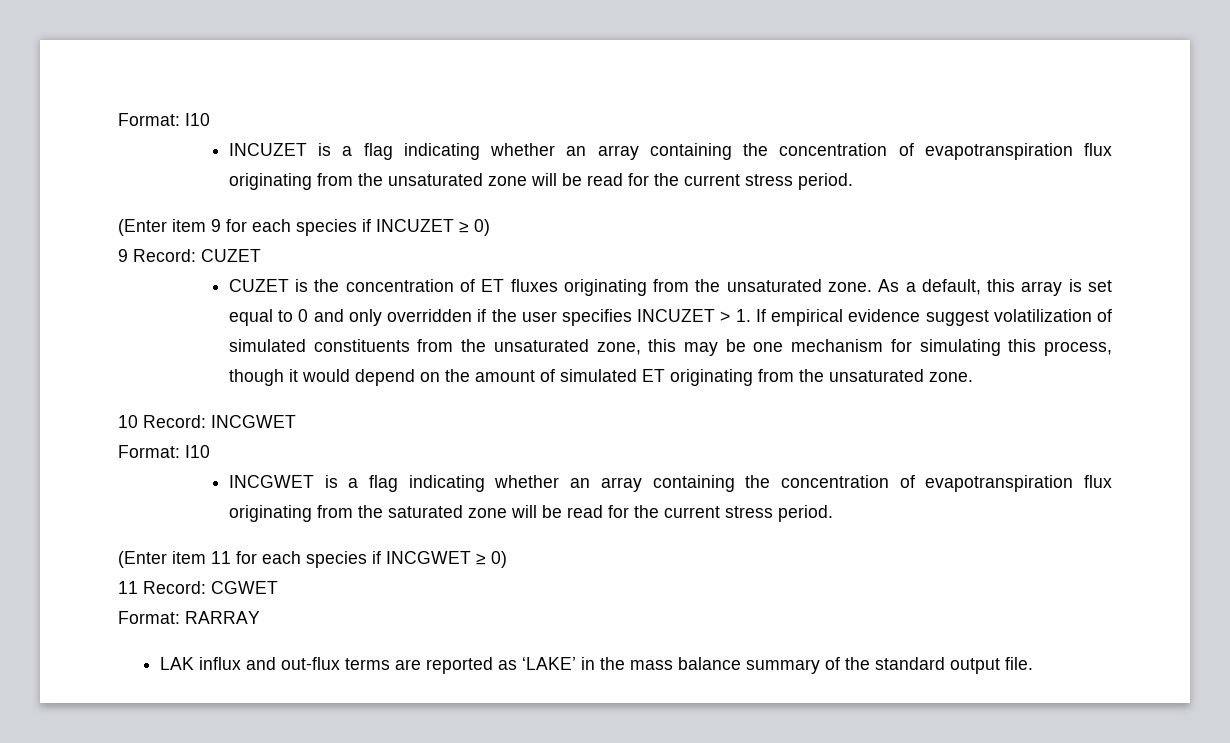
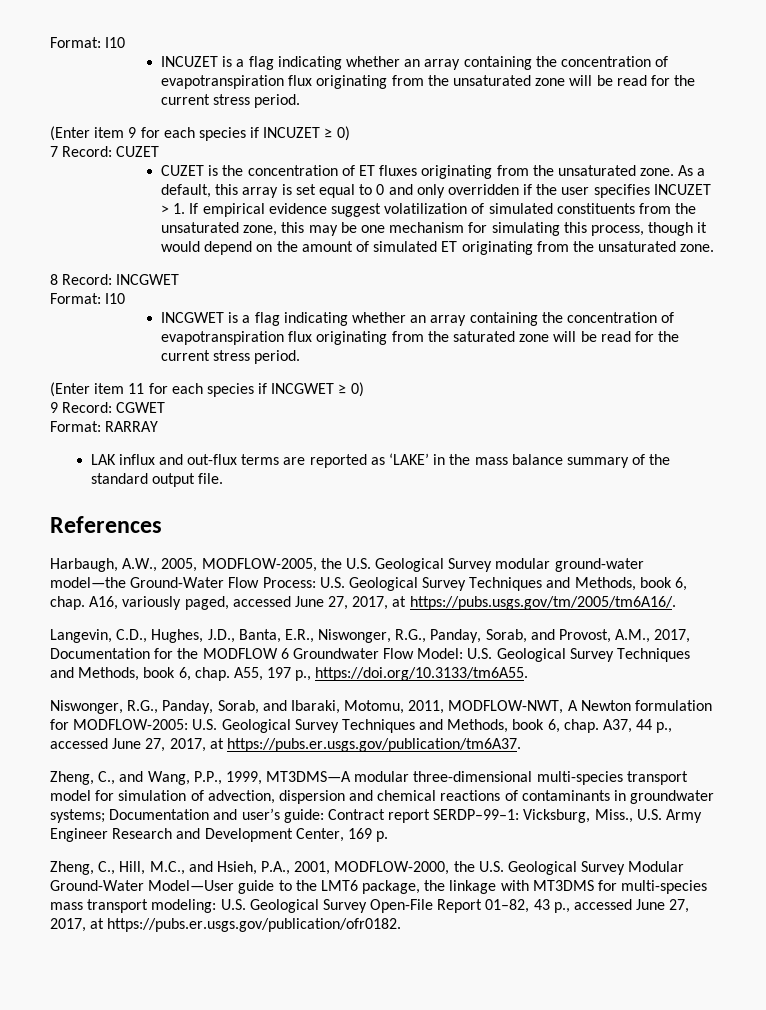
- 9 Record: CUZET
+ 7 Record: CUZET
- 10 Record: INCGWET
+ 8 Record: INCGWET
- 11 Record: CGWET
+ 9 Record: CGWET
+ References
+ Harbaugh, A.W., 2005, MODFLOW-2005, the U.S. Geological Survey modular ground-water model—the Ground-Water Flow Process: U.S. Geological Survey Techniques and Methods, book 6, chap. A16, variously paged, accessed June 27, 2017, at https://pubs.usgs.gov/tm/2005/tm6A16/.
+ Langevin, C.D., Hughes, J.D., Banta, E.R., Niswonger, R.G., Panday, Sorab, and Provost, A.M., 2017, Documentation for the MODFLOW 6 Groundwater Flow Model: U.S. Geological Survey Techniques and Methods, book 6, chap. A55, 197 p., https://doi.org/10.3133/tm6A55.
+ Niswonger, R.G., Panday, Sorab, and Ibaraki, Motomu, 2011, MODFLOW-NWT, A Newton formulation for MODFLOW-2005: U.S. Geological Survey Techniques and Methods, book 6, chap. A37, 44 p., accessed June 27, 2017, at https://pubs.er.usgs.gov/publication/tm6A37.
+ Zheng, C., and Wang, P.P., 1999, MT3DMS—A modular three-dimensional multi-species transport model for simulation of advection, dispersion and chemical reactions of contaminants in groundwater systems; Documentation and user’s guide: Contract report SERDP–99–1: Vicksburg, Miss., U.S. Army Engineer Research and Development Center, 169 p.
+ Zheng, C., Hill, M.C., and Hsieh, P.A., 2001, MODFLOW-2000, the U.S. Geological Survey Modular Ground-Water Model—User guide to the LMT6 package, the linkage with MT3DMS for multi-species mass transport modeling: U.S. Geological Survey Open-File Report 01–82, 43 p., accessed June 27, 2017, at https://pubs.er.usgs.gov/publication/ofr0182.

